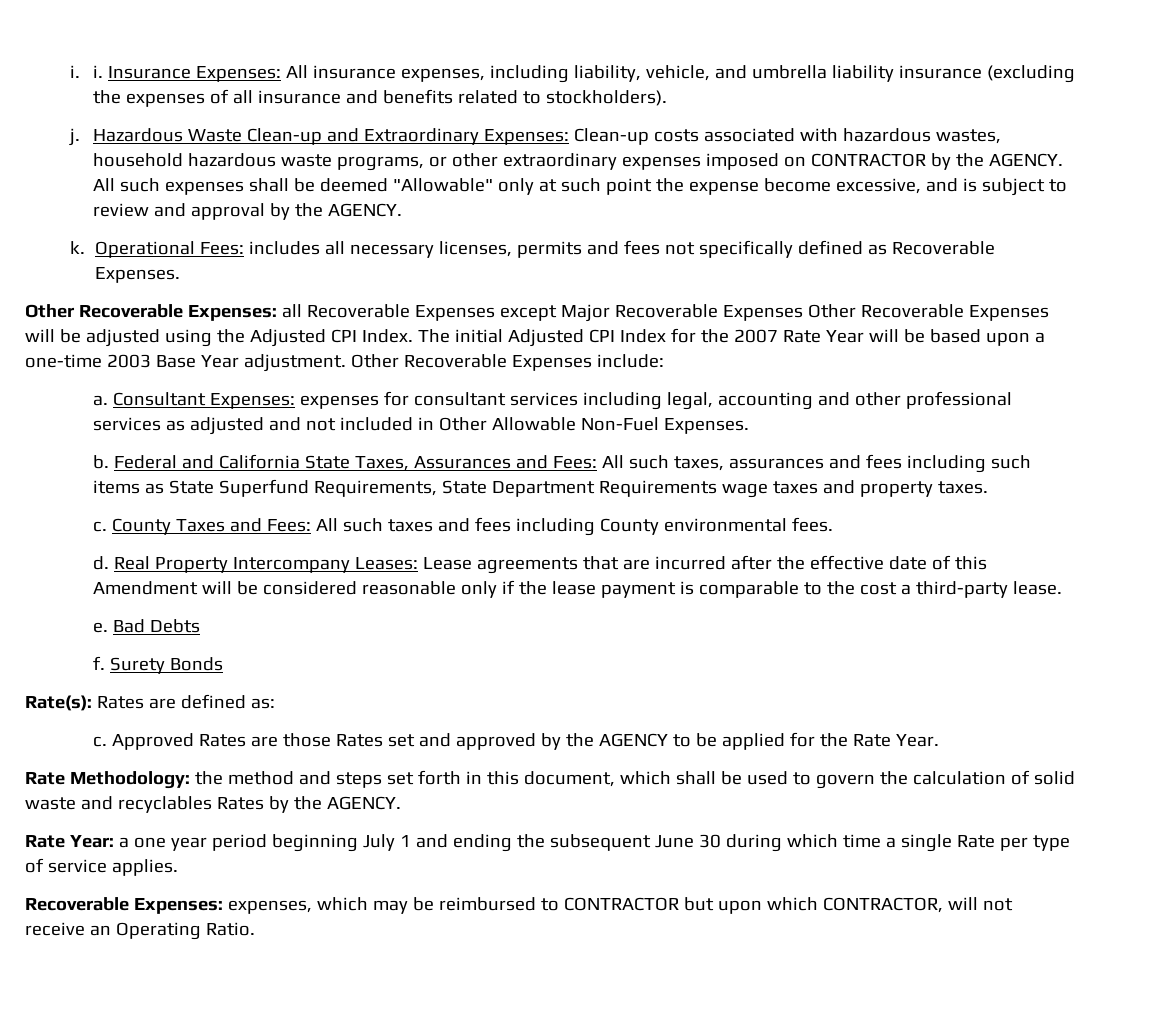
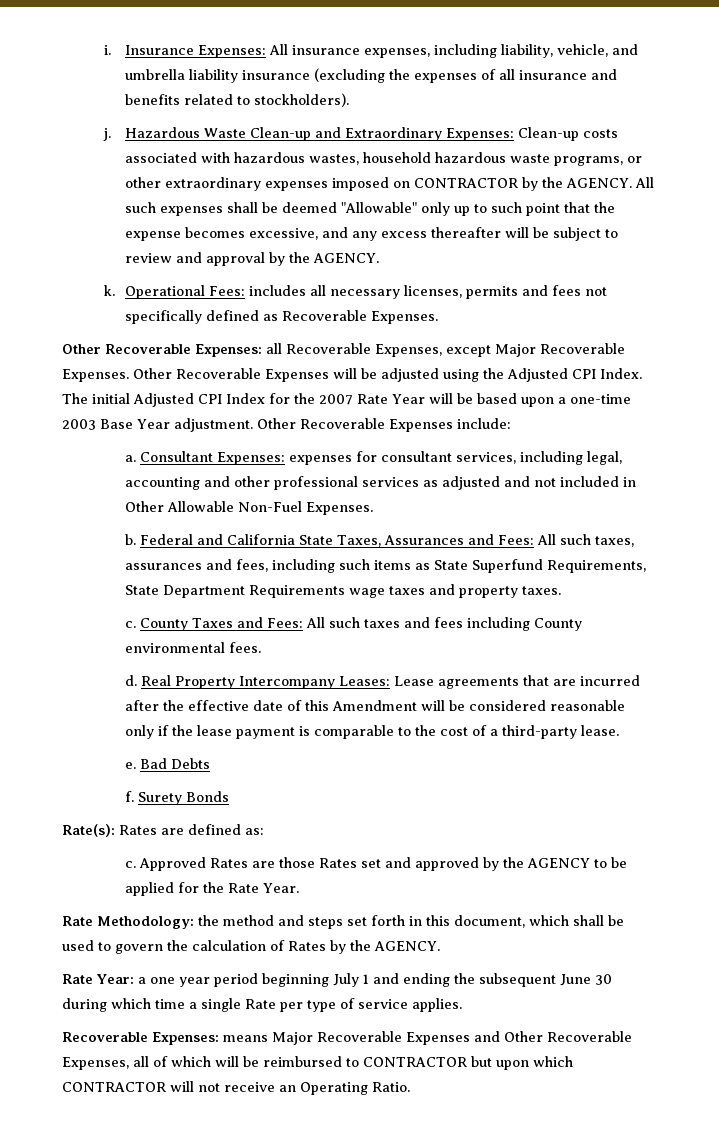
- i. i.
+ i.
- All such expenses shall be deemed "Allowable" only at such point the expense become excessive, and is subject to review and approval by the AGENCY.
+ All such expenses shall be deemed "Allowable" only up to such point that the expense becomes excessive, and any excess thereafter will be subject to review and approval by the AGENCY.
- Other Recoverable Expenses: all Recoverable Expenses except Major Recoverable Expenses Other Recoverable Expenses will be adjusted using the Adjusted CPI Index.
+ Other Recoverable Expenses: all Recoverable Expenses, except Major Recoverable Expenses. Other Recoverable Expenses will be adjusted using the Adjusted CPI Index.
- Consultant Expenses: expenses for consultant services including legal, accounting and other professional services as adjusted and not included in Other Allowable Non-Fuel Expenses.
+ Consultant Expenses: expenses for consultant services, including legal, accounting and other professional services as adjusted and not included in Other Allowable Non-Fuel Expenses.
- Federal and California State Taxes, Assurances and Fees: All such taxes, assurances and fees including such items as State Superfund Requirements, State Department Requirements wage taxes and property taxes.
+ Federal and California State Taxes, Assurances and Fees: All such taxes, assurances and fees, including such items as State Superfund Requirements, State Department Requirements wage taxes and property taxes.
- Real Property Intercompany Leases: Lease agreements that are incurred after the effective date of this Amendment will be considered reasonable only if the lease payment is comparable to the cost a third-party lease.
+ Real Property Intercompany Leases: Lease agreements that are incurred after the effective date of this Amendment will be considered reasonable only if the lease payment is comparable to the cost of a third-party lease.
- Rate Methodology: the method and steps set forth in this document, which shall be used to govern the calculation of solid waste and recyclables Rates by the AGENCY.
+ Rate Methodology: the method and steps set forth in this document, which shall be used to govern the calculation of Rates by the AGENCY.
- Recoverable Expenses: expenses, which may be reimbursed to CONTRACTOR but upon which CONTRACTOR, will not receive an Operating Ratio.
+ Recoverable Expenses: means Major Recoverable Expenses and Other Recoverable Expenses, all of which will be reimbursed to CONTRACTOR but upon which CONTRACTOR will not receive an Operating Ratio.

